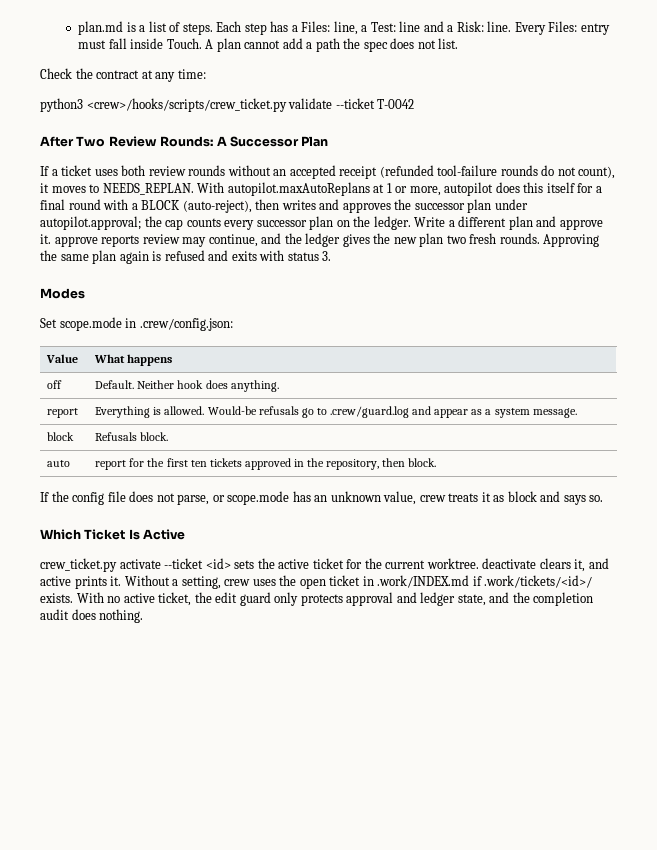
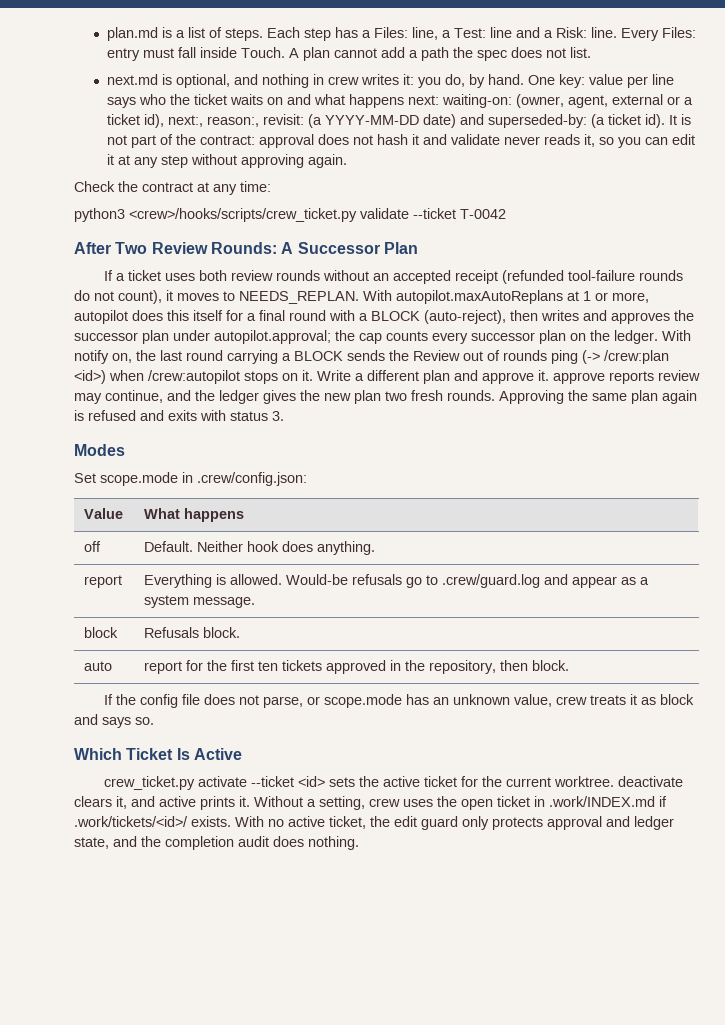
+ next.md is optional, and nothing in crew writes it: you do, by hand. One key: value per line says who the ticket waits on and what happens next: waiting-on: (owner, agent, external or a ticket id), next:, reason:, revisit: (a YYYY-MM-DD date) and superseded-by: (a ticket id). It is not part of the contract: approval does not hash it and validate never reads it, so you can edit it at any step without approving again.
+ With notify on, the last round carrying a BLOCK sends the Review out of rounds ping (-> /crew:plan <id>) when /crew:autopilot stops on it.

